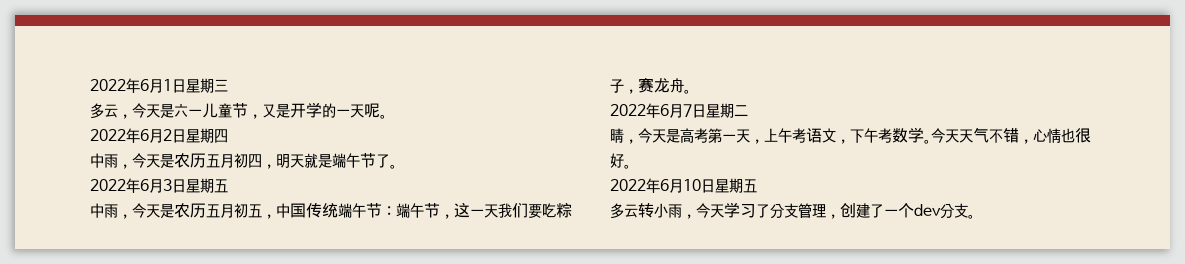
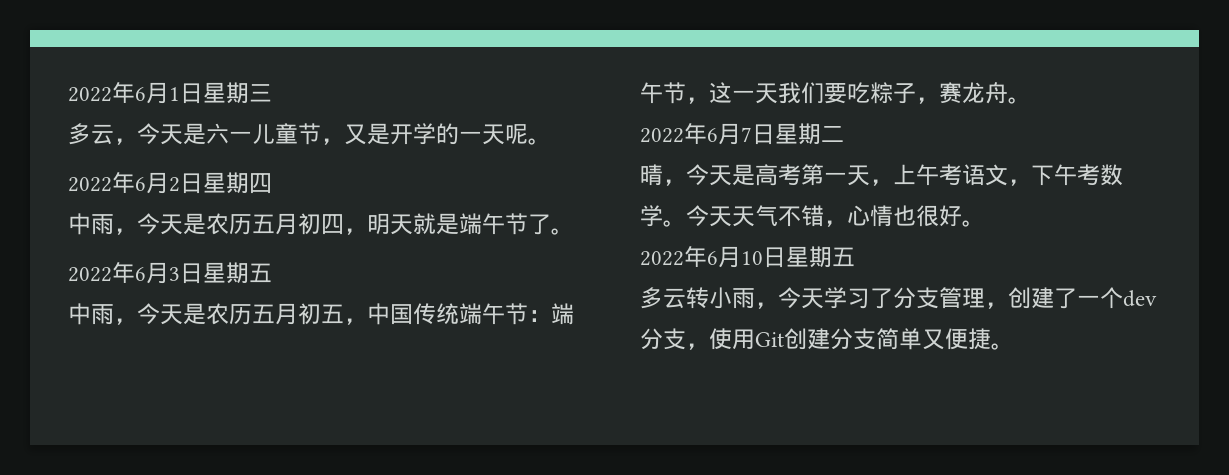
- 多云转小雨，今天学习了分支管理，创建了一个dev分支。
+ 多云转小雨，今天学习了分支管理，创建了一个dev分支，使用Git创建分支简单又便捷。

